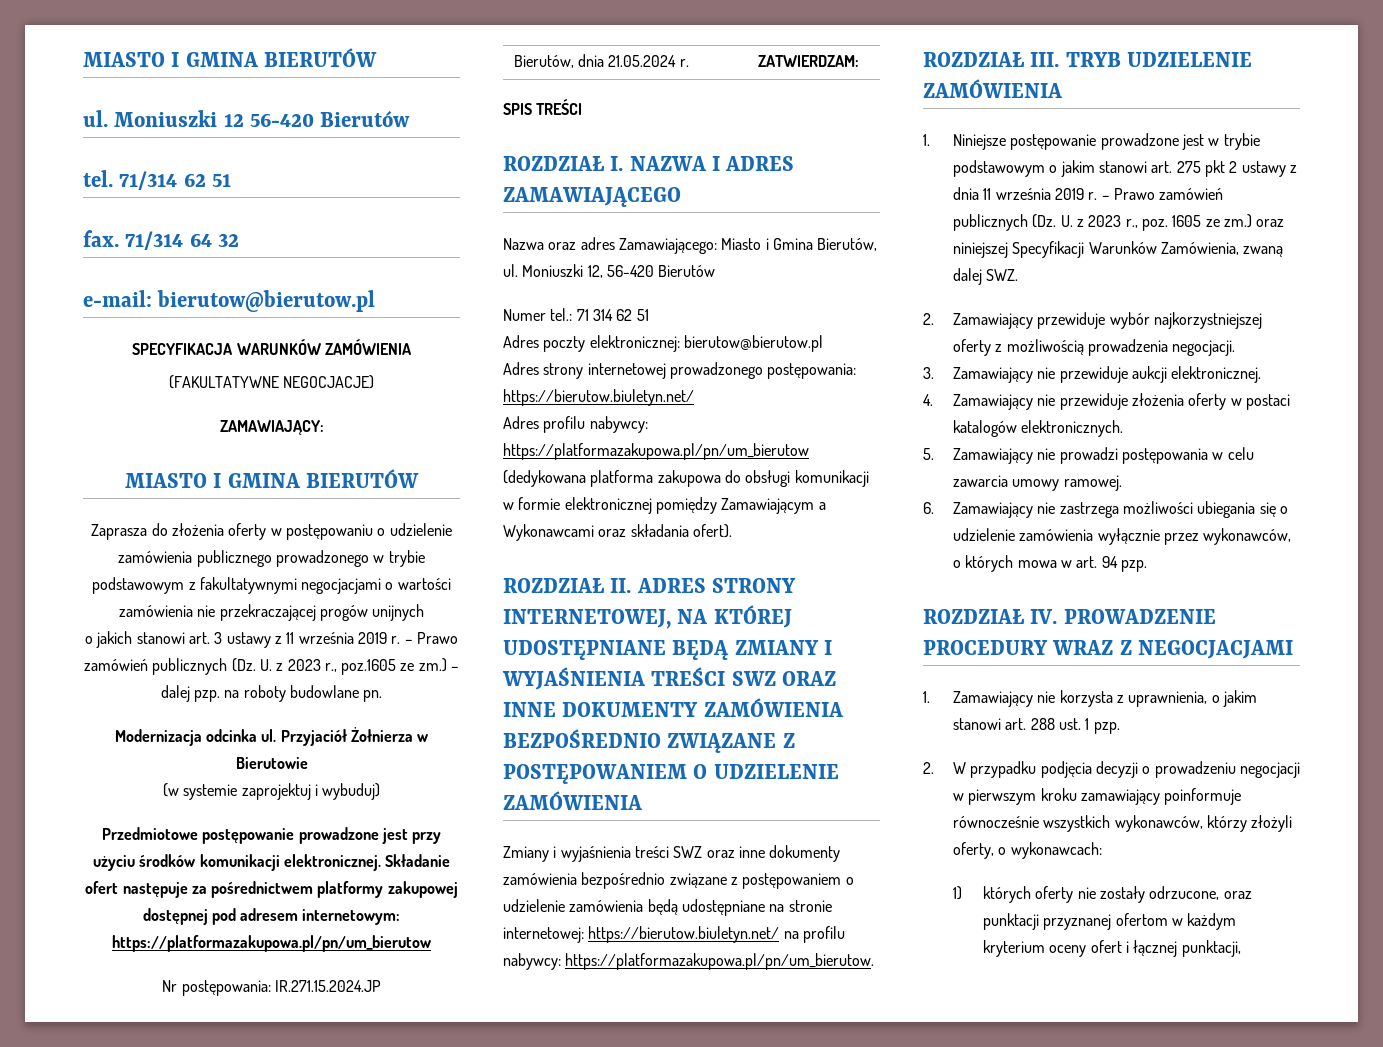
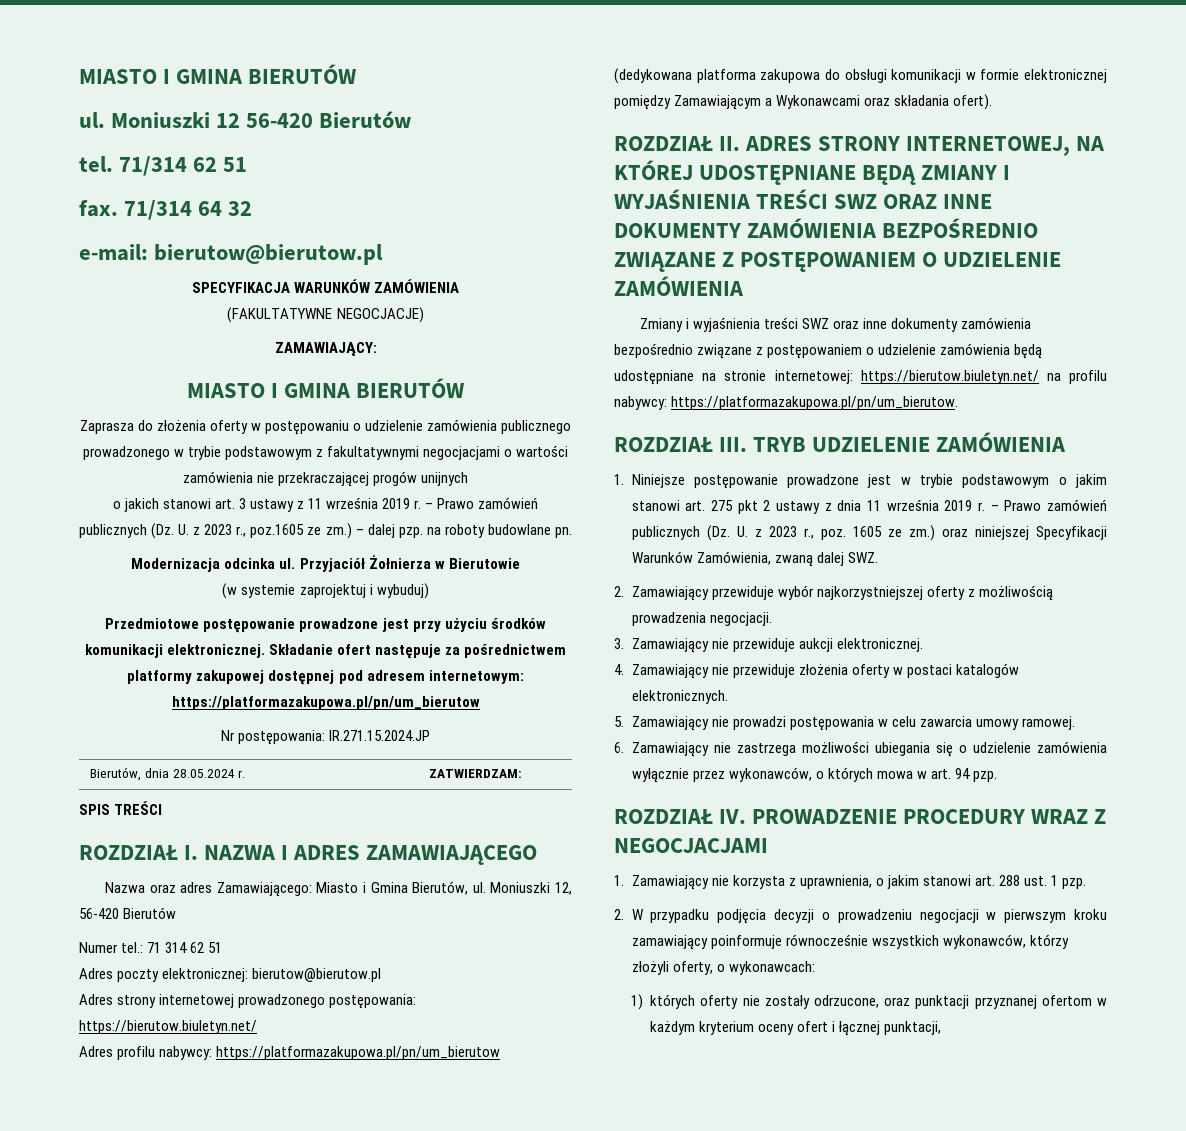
- Bierutów, dnia 21.05.2024 r. | ZATWIERDZAM:
+ Bierutów, dnia 28.05.2024 r. | ZATWIERDZAM:

